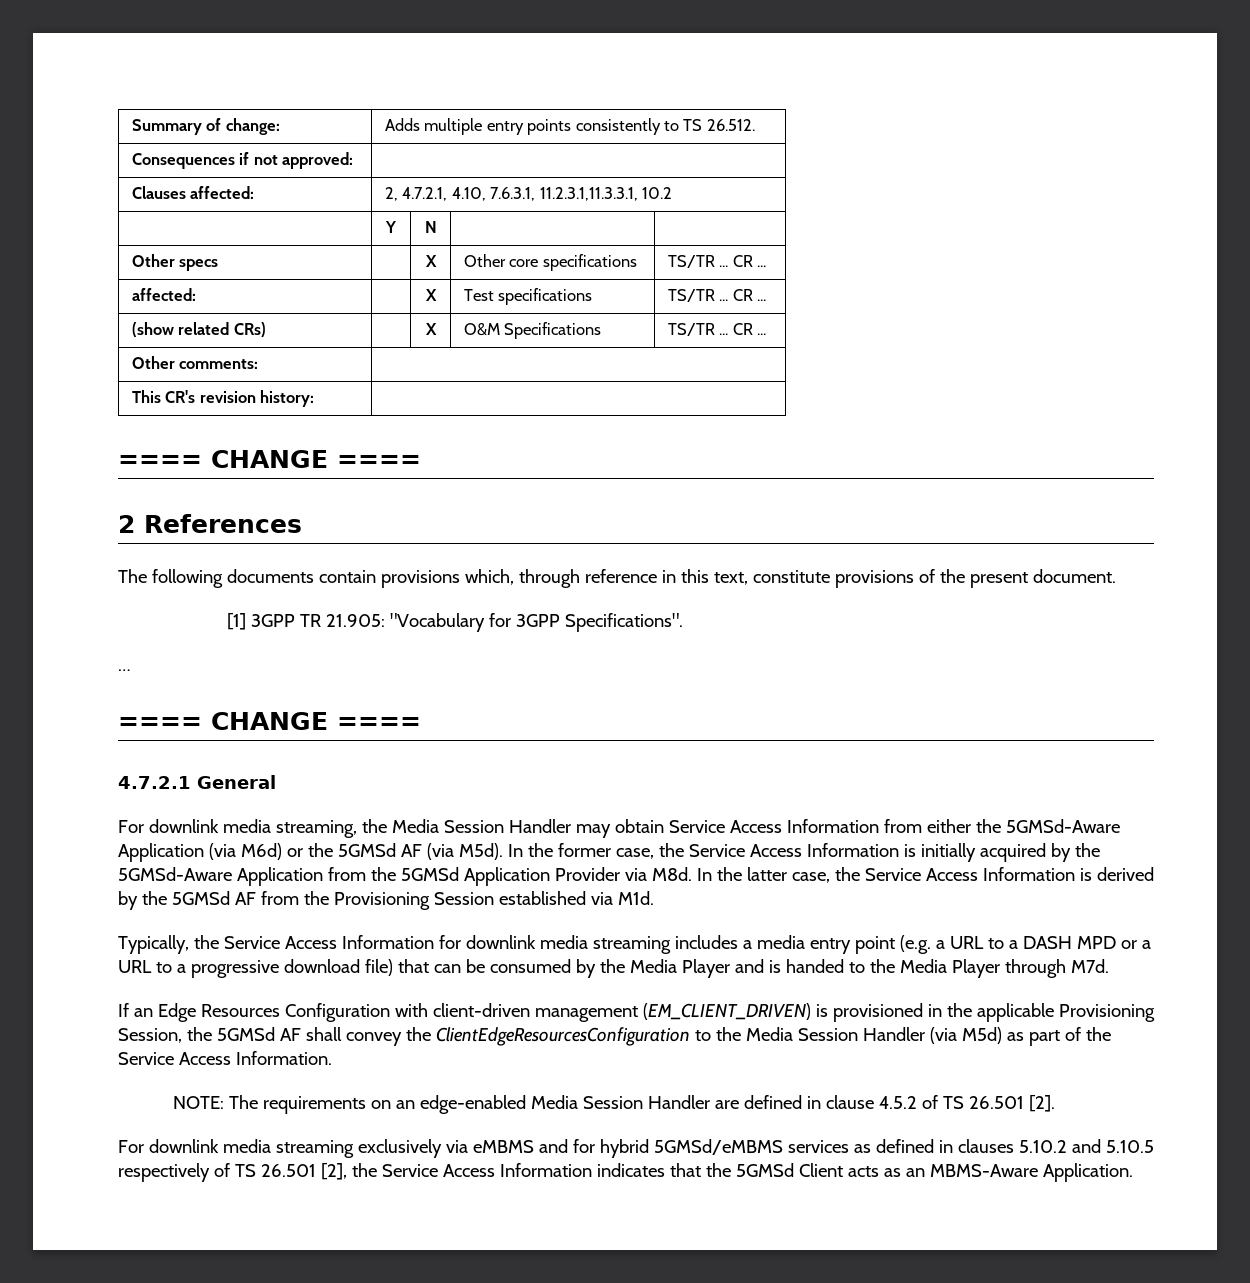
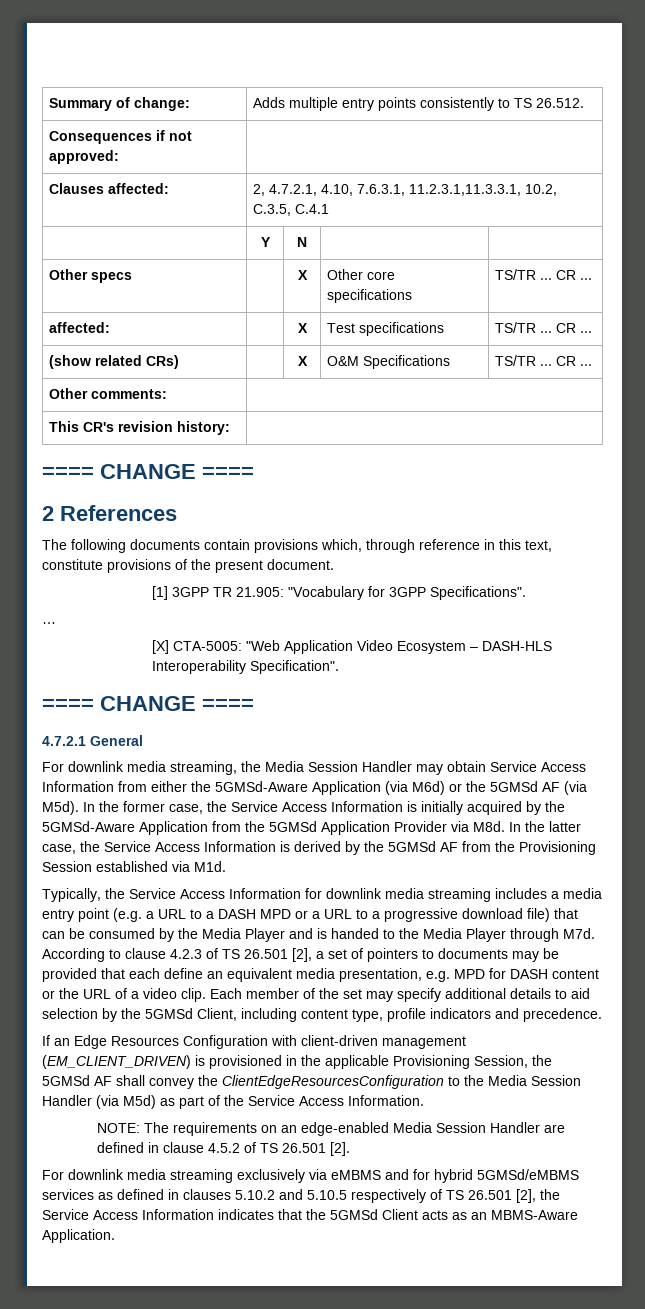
- Clauses affected: | 2, 4.7.2.1, 4.10, 7.6.3.1, 11.2.3.1,11.3.3.1, 10.2
+ Clauses affected: | 2, 4.7.2.1, 4.10, 7.6.3.1, 11.2.3.1,11.3.3.1, 10.2, C.3.5, C.4.1
+ [X] CTA-5005: "Web Application Video Ecosystem – DASH-HLS Interoperability Specification".
- Typically, the Service Access Information for downlink media streaming includes a media entry point (e.g. a URL to a DASH MPD or a URL to a progressive download file) that can be consumed by the Media Player and is handed to the Media Player through M7d.
+ Typically, the Service Access Information for downlink media streaming includes a media entry point (e.g. a URL to a DASH MPD or a URL to a progressive download file) that can be consumed by the Media Player and is handed to the Media Player through M7d. According to clause 4.2.3 of TS 26.501 [2], a set of pointers to documents may be provided that each define an equivalent media presentation, e.g. MPD for DASH content or the URL of a video clip. Each member of the set may specify additional details to aid selection by the 5GMSd Client, including content type, profile indicators and precedence.

